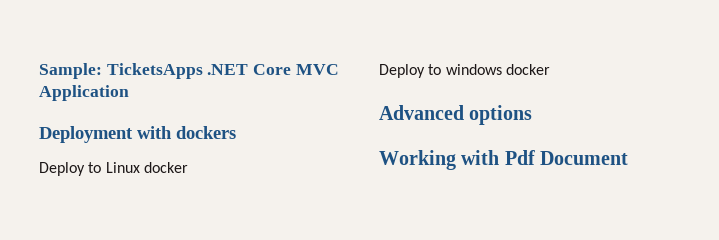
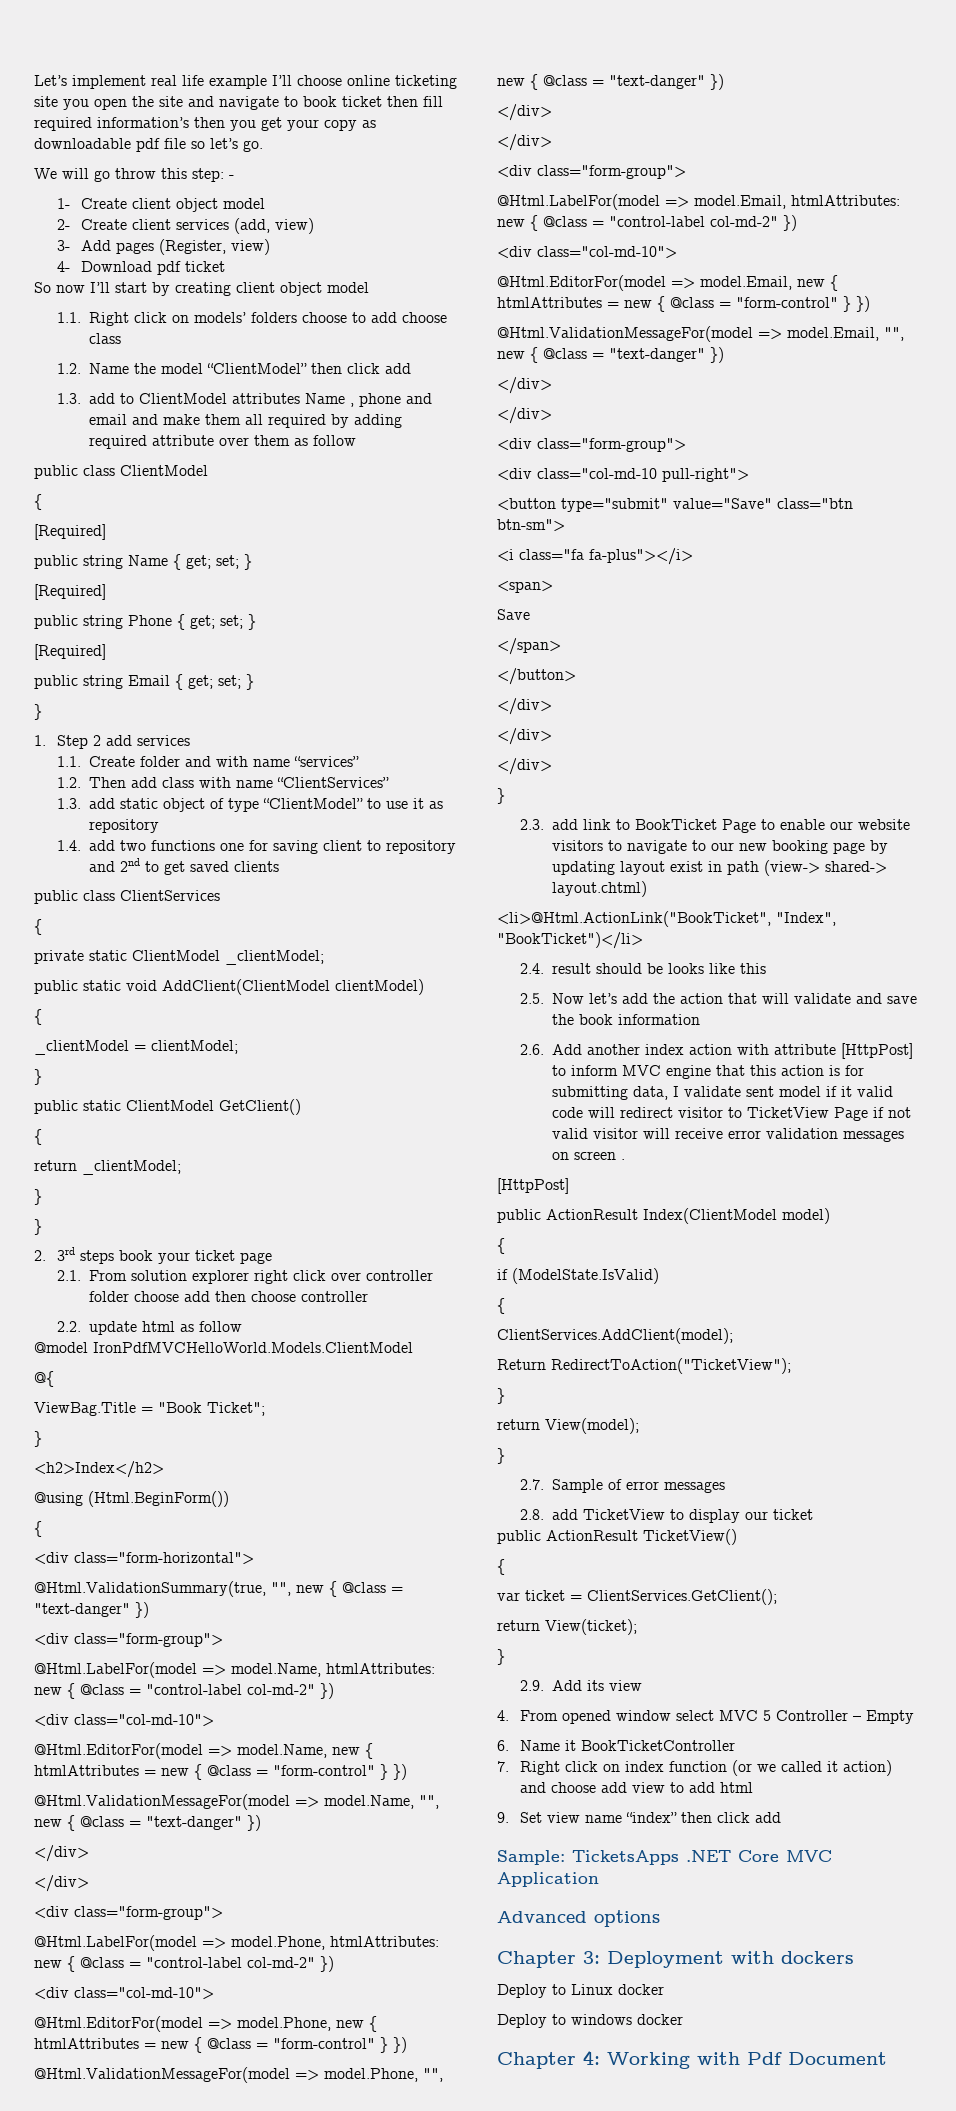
+ Let’s implement real life example I’ll choose online ticketing site you open the site and navigate to book ticket then fill required information’s then you get your copy as downloadable pdf file so let’s go.
+ We will go throw this step: -
+ 1- Create client object model
+ 2- Create client services (add, view)
+ 3- Add pages (Register, view)
+ 4- Download pdf ticket
+ So now I’ll start by creating client object model
+ 1.1. Right click on models’ folders choose to add choose class
+ 1.2. Name the model “ClientModel” then click add
+ 1.3. add to ClientModel attributes Name , phone and email and make them all required by adding required attribute over them as follow
+ public class ClientModel
+ {
+ [Required]
+ public string Name { get; set; }
+ [Required]
+ public string Phone { get; set; }
+ [Required]
+ public string Email { get; set; }
+ }
+ 1. Step 2 add services
+ 1.1. Create folder and with name “services”
+ 1.2. Then add class with name “ClientServices”
+ 1.3. add static object of type “ClientModel” to use it as repository
+ 1.4. add two functions one for saving client to repository and 2nd to get saved clients
+ public class ClientServices
+ {
+ private static ClientModel _clientModel;
+ public static void AddClient(ClientModel clientModel)
+ {
+ _clientModel = clientModel;
+ }
+ public static ClientModel GetClient()
+ {
+ return _clientModel;
+ }
+ }
+ 2. 3rd steps book your ticket page
+ 2.1. From solution explorer right click over controller folder choose add then choose controller
+ 2.2. update html as follow
+ @model IronPdfMVCHelloWorld.Models.ClientModel
+ @{
+ ViewBag.Title = "Book Ticket";
+ }
+ <h2>Index</h2>
+ @using (Html.BeginForm())
+ {
+ <div class="form-horizontal">
+ @Html.ValidationSummary(true, "", new { @class = "text-danger" })
+ <div class="form-group">
+ @Html.LabelFor(model => model.Name, htmlAttributes: new { @class = "control-label col-md-2" })
+ <div class="col-md-10">
+ @Html.EditorFor(model => model.Name, new { htmlAttributes = new { @class = "form-control" } })
+ @Html.ValidationMessageFor(model => model.Name, "", new { @class = "text-danger" })
+ </div>
+ </div>
+ <div class="form-group">
+ @Html.LabelFor(model => model.Phone, htmlAttributes: new { @class = "control-label col-md-2" })
+ <div class="col-md-10">
+ @Html.EditorFor(model => model.Phone, new { htmlAttributes = new { @class = "form-control" } })
+ @Html.ValidationMessageFor(model => model.Phone, "", new { @class = "text-danger" })
+ </div>
+ </div>
+ <div class="form-group">
+ @Html.LabelFor(model => model.Email, htmlAttributes: new { @class = "control-label col-md-2" })
+ <div class="col-md-10">
+ @Html.EditorFor(model => model.Email, new { htmlAttributes = new { @class = "form-control" } })
+ @Html.ValidationMessageFor(model => model.Email, "", new { @class = "text-danger" })
+ </div>
+ </div>
+ <div class="form-group">
+ <div class="col-md-10 pull-right">
+ <button type="submit" value="Save" class="btn btn-sm">
+ <i class="fa fa-plus"></i>
+ <span>
+ Save
+ </span>
+ </button>
+ </div>
+ </div>
+ </div>
+ }
+ 2.3. add link to BookTicket Page to enable our website visitors to navigate to our new booking page by updating layout exist in path (view-> shared-> layout.chtml)
+ <li>@Html.ActionLink("BookTicket", "Index", "BookTicket")</li>
+ 2.4. result should be looks like this
+ 2.5. Now let’s add the action that will validate and save the book information
+ 2.6. Add another index action with attribute [HttpPost] to inform MVC engine that this action is for submitting data, I validate sent model if it valid code will redirect visitor to TicketView Page if not valid visitor will receive error validation messages on screen .
+ [HttpPost]
+ public ActionResult Index(ClientModel model)
+ {
+ if (ModelState.IsValid)
+ {
+ ClientServices.AddClient(model);
+ Return RedirectToAction("TicketView");
+ }
+ return View(model);
+ }
+ 2.7. Sample of error messages
+ 2.8. add TicketView to display our ticket
+ public ActionResult TicketView()
+ {
+ var ticket = ClientServices.GetClient();
+ return View(ticket);
+ }
+ 2.9. Add its view
+ 4. From opened window select MVC 5 Controller – Empty
+ 6. Name it BookTicketController
+ 7. Right click on index function (or we called it action) and choose add view to add html
+ 9. Set view name “index” then click add
- Deployment with dockers
+ Advanced options
+ Chapter 3: Deployment with dockers
- Advanced options
- Working with Pdf Document
+ Chapter 4: Working with Pdf Document

